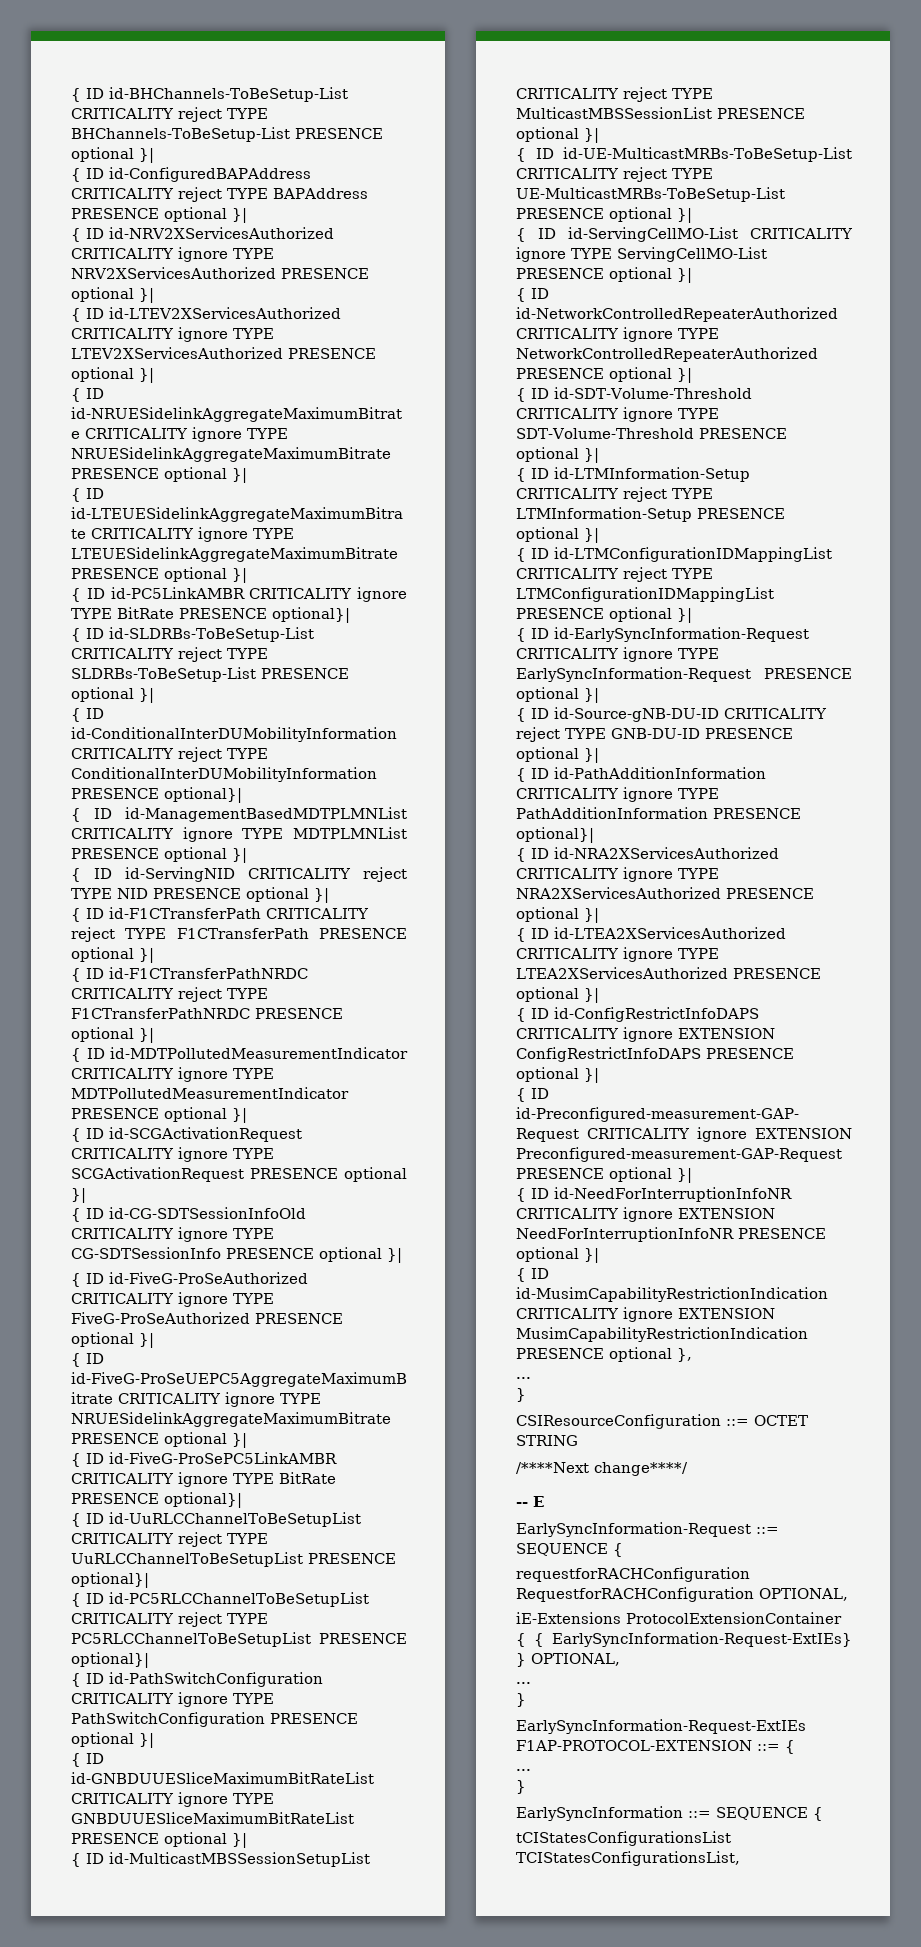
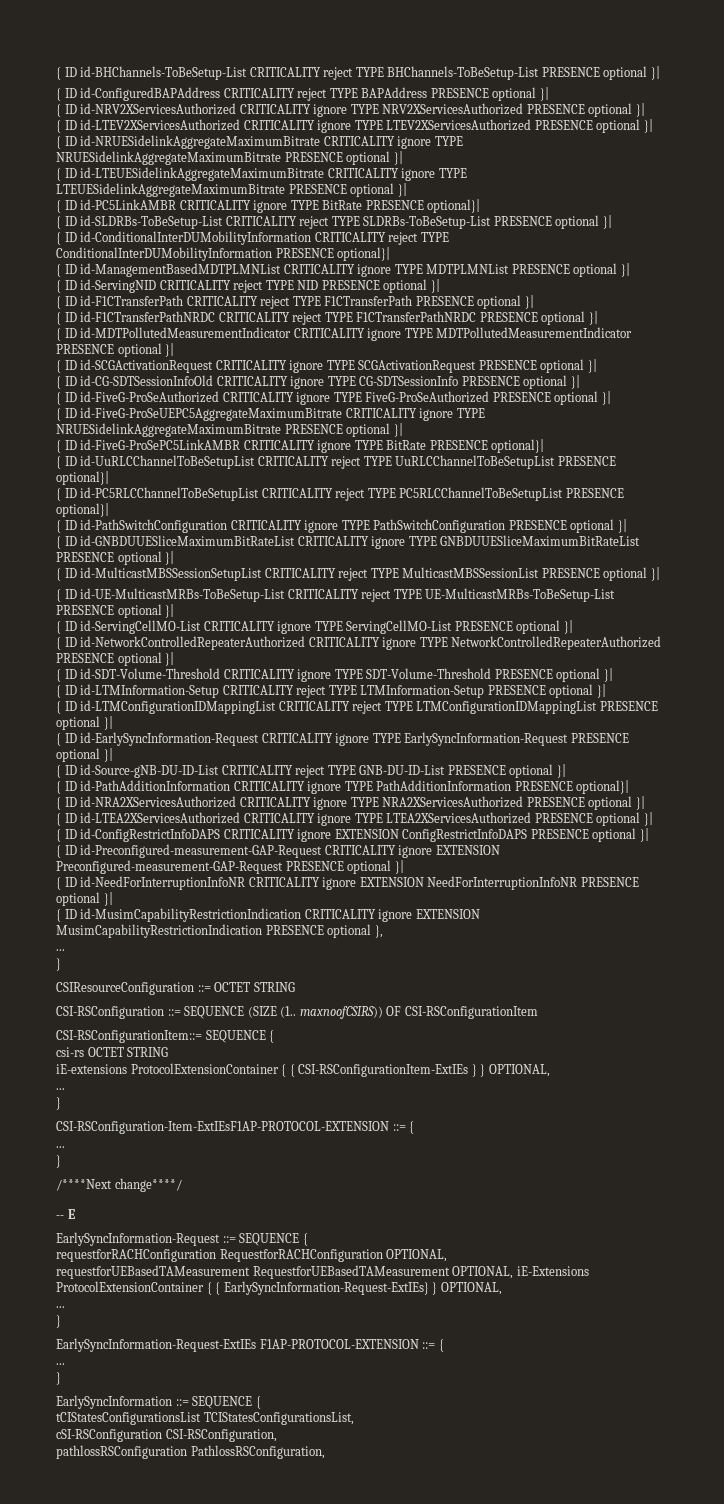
- { ID id-Source-gNB-DU-ID CRITICALITY reject TYPE GNB-DU-ID PRESENCE optional }|
+ { ID id-Source-gNB-DU-ID-List CRITICALITY reject TYPE GNB-DU-ID-List PRESENCE optional }|
+ CSI-RSConfiguration ::= SEQUENCE (SIZE (1.. maxnoofCSIRS)) OF CSI-RSConfigurationItem
+ CSI-RSConfigurationItem::= SEQUENCE {
+ csi-rs OCTET STRING
+ iE-extensions ProtocolExtensionContainer { { CSI-RSConfigurationItem-ExtIEs } } OPTIONAL,
+ ...
+ }
+ CSI-RSConfiguration-Item-ExtIEsF1AP-PROTOCOL-EXTENSION ::= {
+ ...
+ }
- iE-Extensions ProtocolExtensionContainer { { EarlySyncInformation-Request-ExtIEs} } OPTIONAL,
+ requestforUEBasedTAMeasurement RequestforUEBasedTAMeasurement OPTIONAL, iE-Extensions ProtocolExtensionContainer { { EarlySyncInformation-Request-ExtIEs} } OPTIONAL,
+ cSI-RSConfiguration CSI-RSConfiguration,
+ pathlossRSConfiguration PathlossRSConfiguration,

